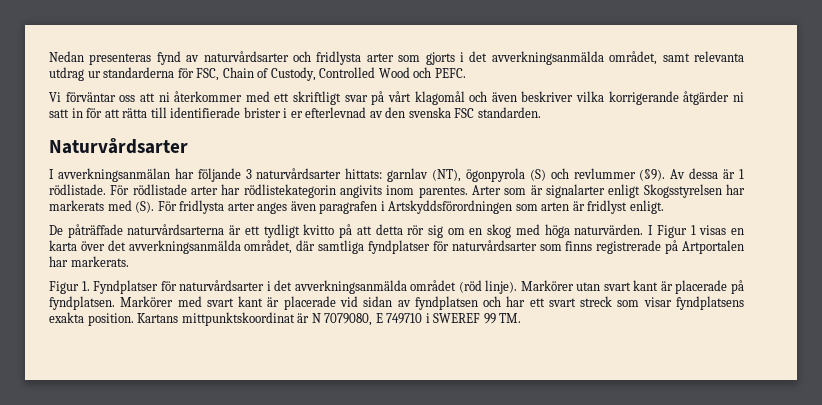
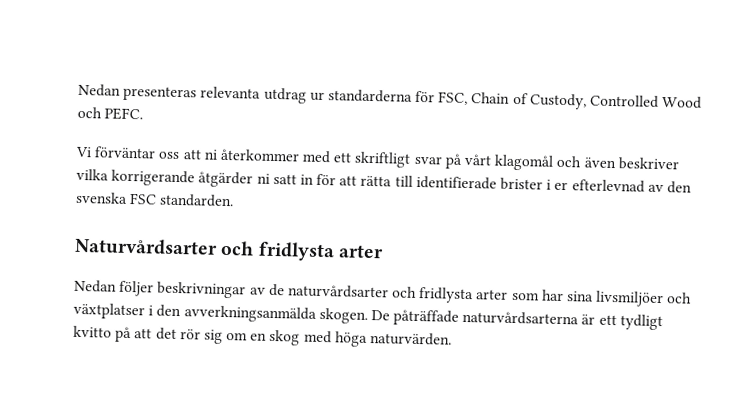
- Nedan presenteras fynd av naturvårdsarter och fridlysta arter som gjorts i det avverkningsanmälda området, samt relevanta utdrag ur standarderna för FSC, Chain of Custody, Controlled Wood och PEFC.
+ Nedan presenteras relevanta utdrag ur standarderna för FSC, Chain of Custody, Controlled Wood och PEFC.
- Naturvårdsarter
- I avverkningsanmälan har följande 3 naturvårdsarter hittats: garnlav (NT), ögonpyrola (S) och revlummer (§9). Av dessa är 1 rödlistade. För rödlistade arter har rödlistekategorin angivits inom parentes. Arter som är signalarter enligt Skogsstyrelsen har markerats med (S). För fridlysta arter anges även paragrafen i Artskyddsförordningen som arten är fridlyst enligt.
- De påträffade naturvårdsarterna är ett tydligt kvitto på att detta rör sig om en skog med höga naturvärden. I Figur 1 visas en karta över det avverkningsanmälda området, där samtliga fyndplatser för naturvårdsarter som finns registrerade på Artportalen har markerats.
- Figur 1. Fyndplatser för naturvårdsarter i det avverkningsanmälda området (röd linje). Markörer utan svart kant är placerade på fyndplatsen. Markörer med svart kant är placerade vid sidan av fyndplatsen och har ett svart streck som visar fyndplatsens exakta position. Kartans mittpunktskoordinat är N 7079080, E 749710 i SWEREF 99 TM.
+ Naturvårdsarter och fridlysta arter
+ Nedan följer beskrivningar av de naturvårdsarter och fridlysta arter som har sina livsmiljöer och växtplatser i den avverkningsanmälda skogen. De påträffade naturvårdsarterna är ett tydligt kvitto på att det rör sig om en skog med höga naturvärden.

